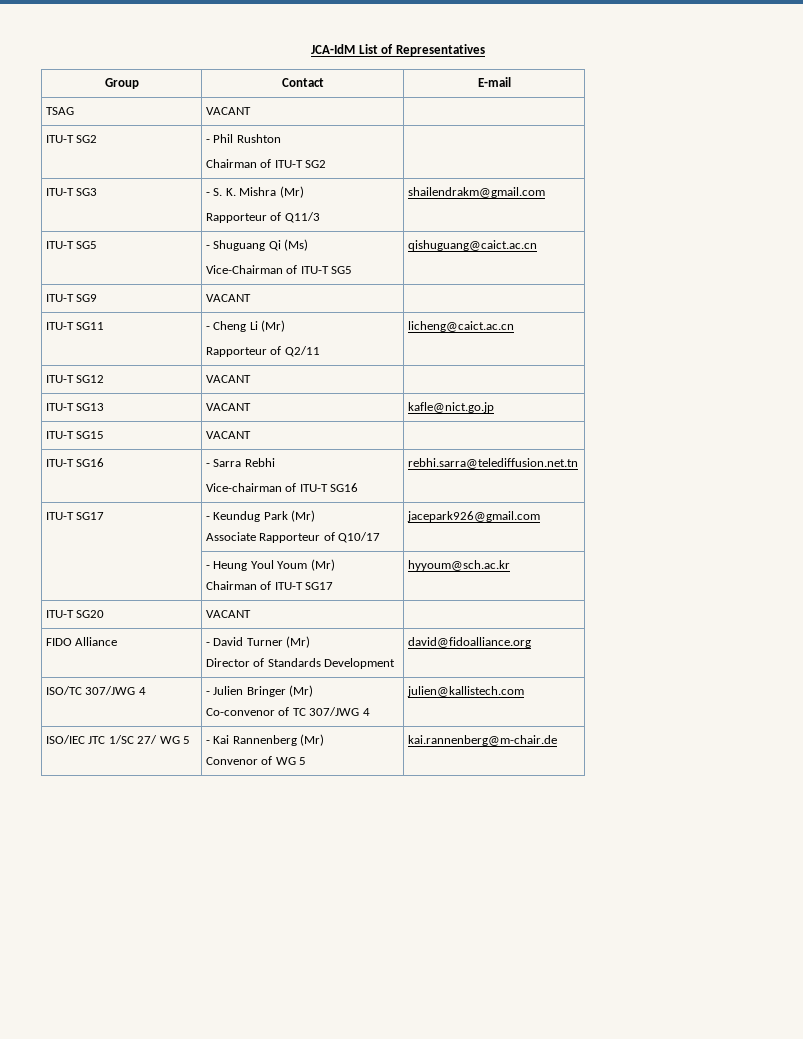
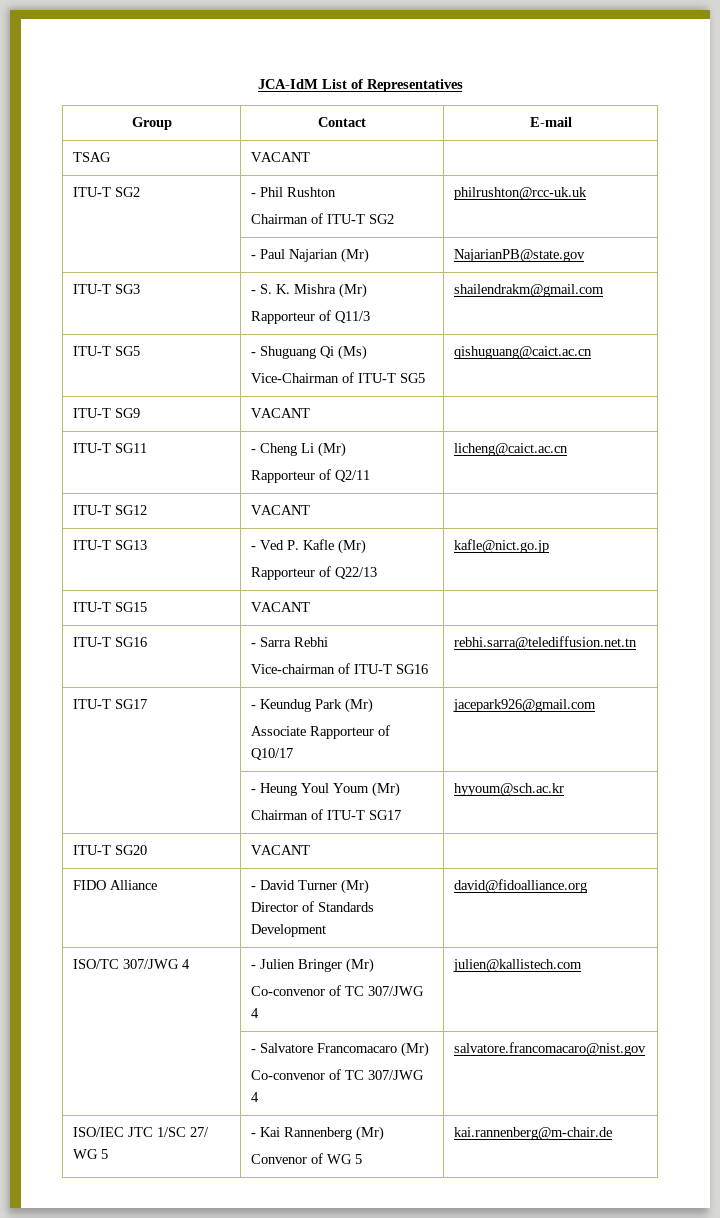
  ITU-T SG2 | - Phil Rushton
- Chairman of ITU-T SG2 |
+ Chairman of ITU-T SG2 | philrushton@rcc-uk.uk
+ | - Paul Najarian (Mr) | NajarianPB@state.gov
- ITU-T SG13 | VACANT | kafle@nict.go.jp
+ ITU-T SG13 | - Ved P. Kafle (Mr)
+ Rapporteur of Q22/13 | kafle@nict.go.jp
+ | - Salvatore Francomacaro (Mr)
+ Co-convenor of TC 307/JWG 4 | salvatore.francomacaro@nist.gov

